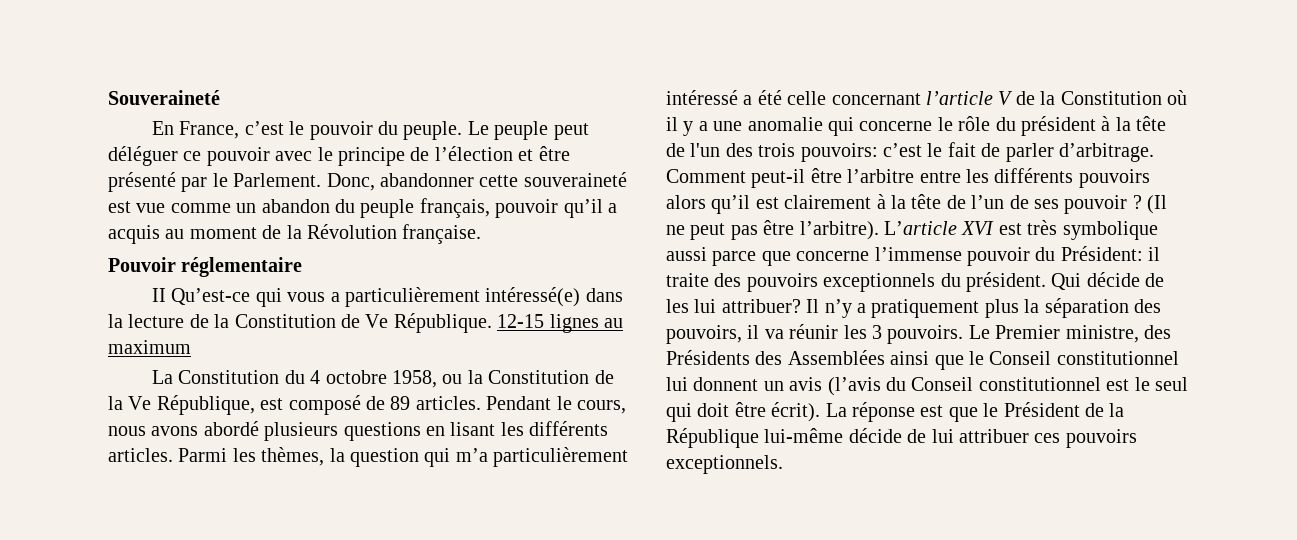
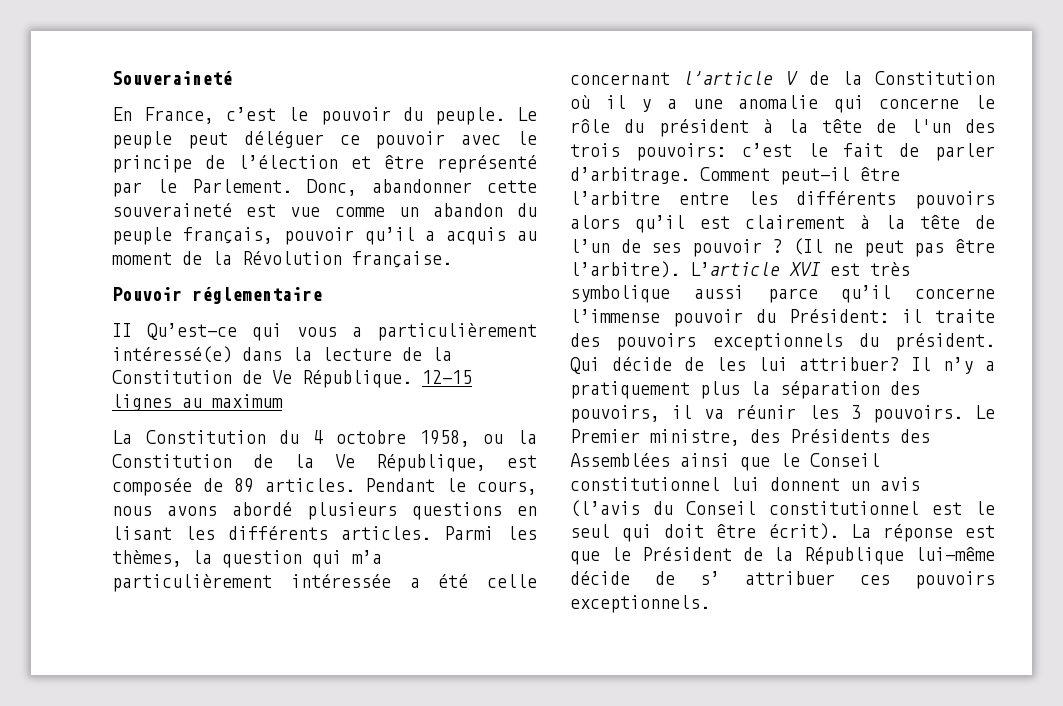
- Le peuple peut déléguer ce pouvoir avec le principe de l’élection et être présenté par le Parlement.
+ Le peuple peut déléguer ce pouvoir avec le principe de l’élection et être représenté par le Parlement.
- La Constitution du 4 octobre 1958, ou la Constitution de la Ve République, est composé de 89 articles.
+ La Constitution du 4 octobre 1958, ou la Constitution de la Ve République, est composée de 89 articles.
- Parmi les thèmes, la question qui m’a particulièrement intéressé a été celle concernant l’article V de la Constitution où il y a une anomalie qui concerne le rôle du président à la tête de l'un des trois pouvoirs: c’est le fait de parler d’arbitrage.
+ Parmi les thèmes, la question qui m’a particulièrement intéressée a été celle concernant l’article V de la Constitution où il y a une anomalie qui concerne le rôle du président à la tête de l'un des trois pouvoirs: c’est le fait de parler d’arbitrage.
- L’article XVI est très symbolique aussi parce que concerne l’immense pouvoir du Président: il traite des pouvoirs exceptionnels du président.
+ L’article XVI est très symbolique aussi parce qu’il concerne l’immense pouvoir du Président: il traite des pouvoirs exceptionnels du président.
- La réponse est que le Président de la République lui-même décide de lui attribuer ces pouvoirs exceptionnels.
+ La réponse est que le Président de la République lui-même décide de s’ attribuer ces pouvoirs exceptionnels.

